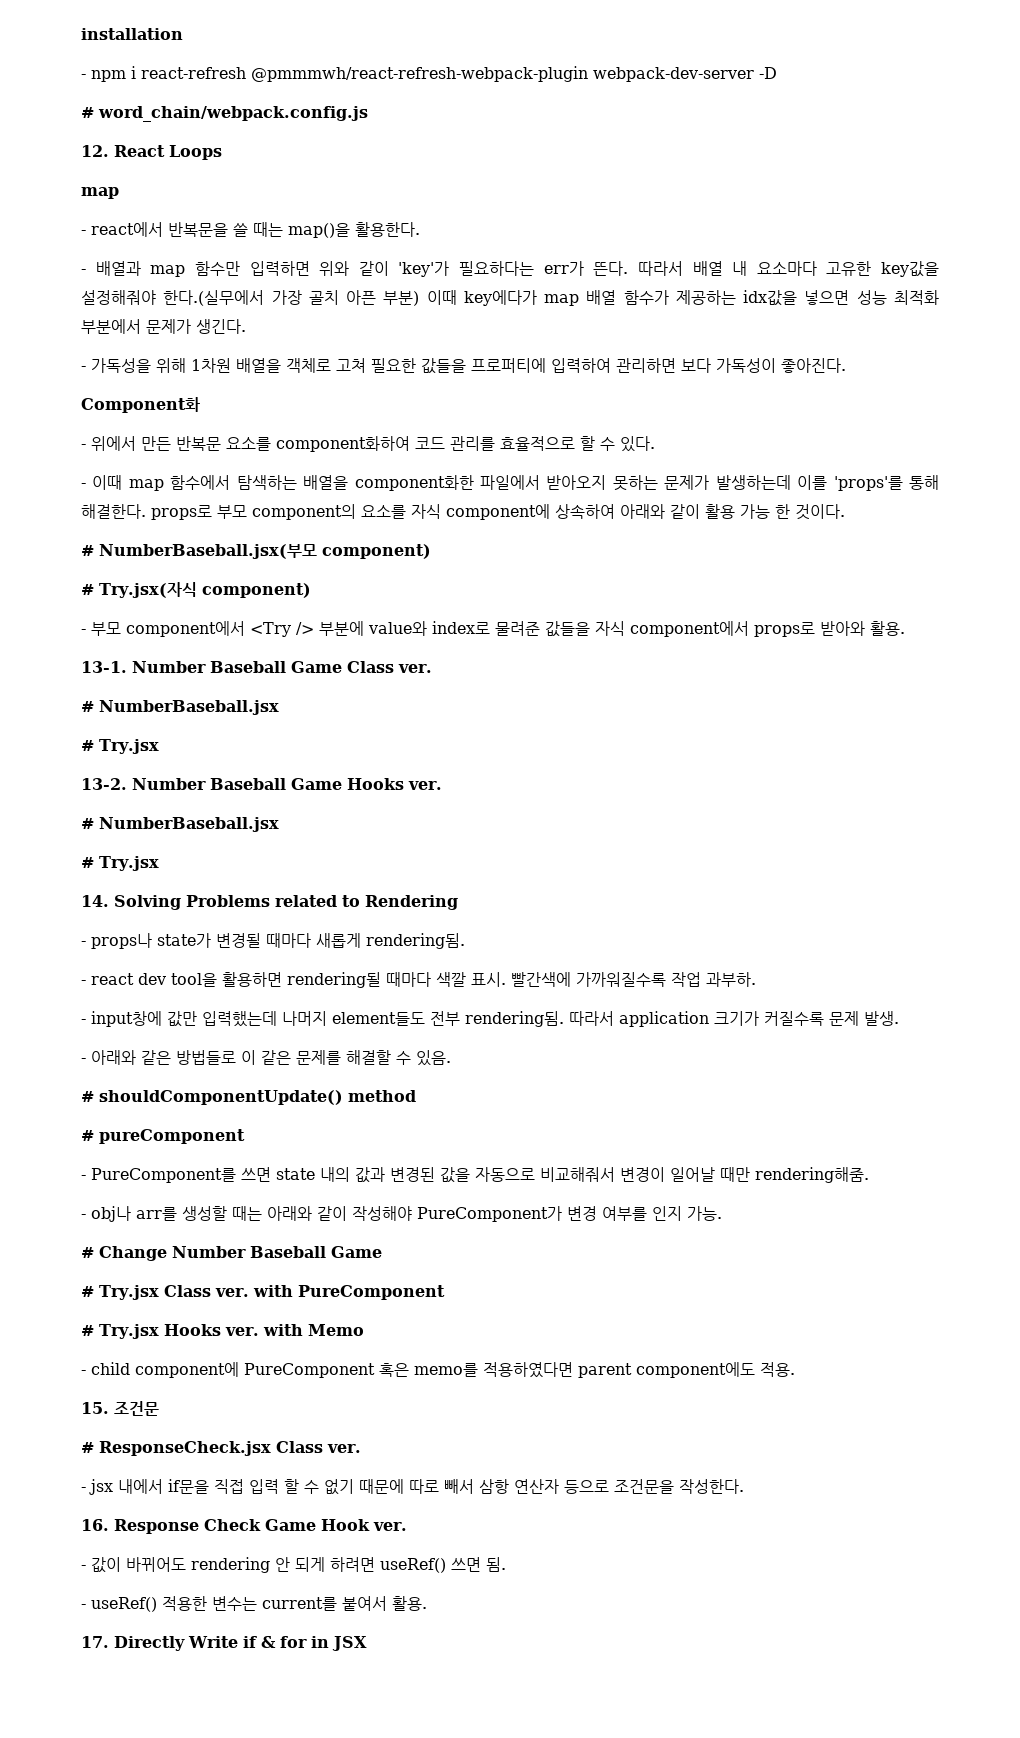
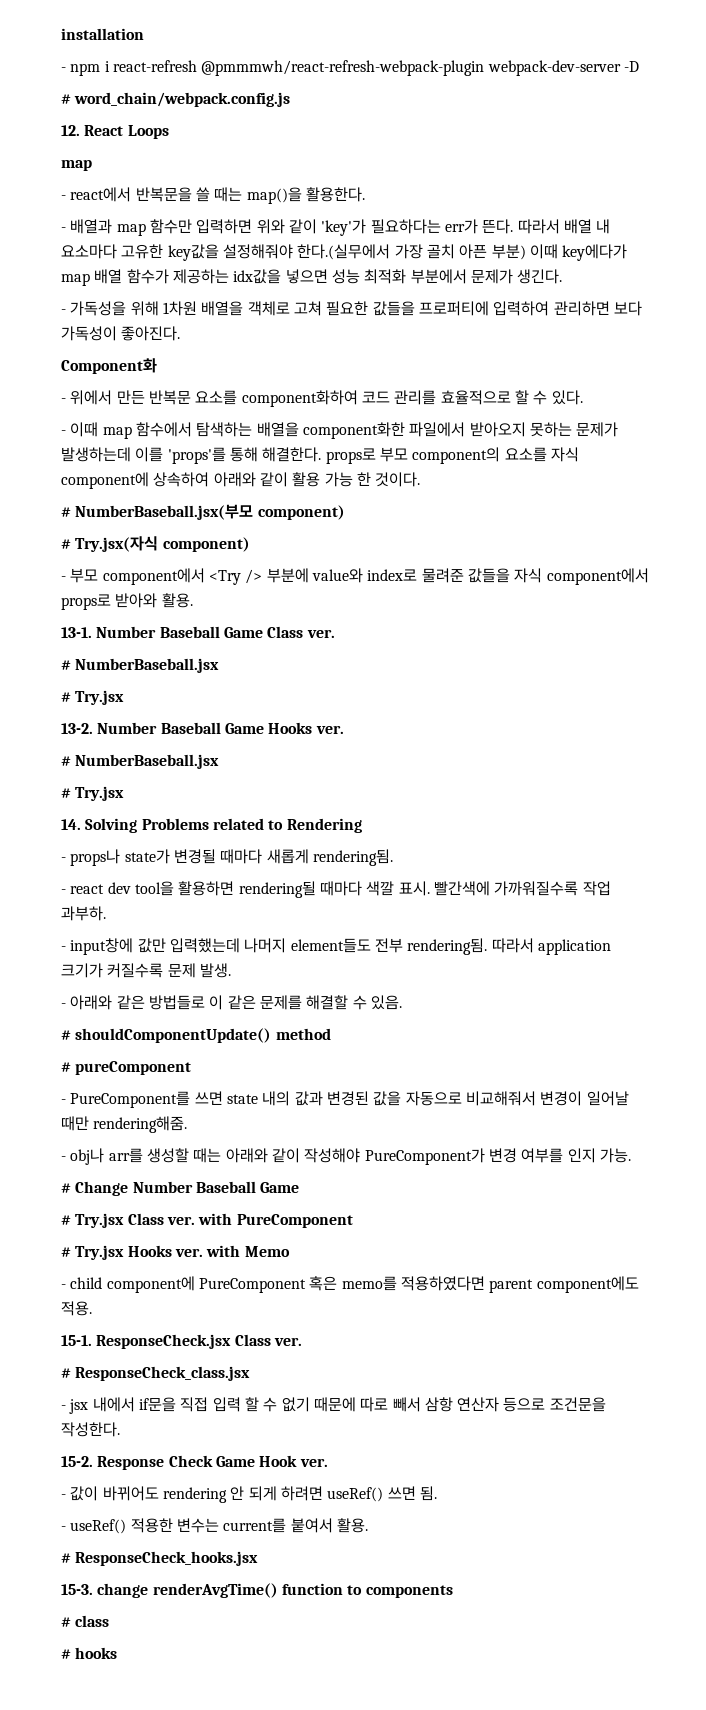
- 15. 조건문
- # ResponseCheck.jsx Class ver.
+ 15-1. ResponseCheck.jsx Class ver.
+ # ResponseCheck_class.jsx
- 16. Response Check Game Hook ver.
+ 15-2. Response Check Game Hook ver.
- 17. Directly Write if & for in JSX
+ # ResponseCheck_hooks.jsx
+ 15-3. change renderAvgTime() function to components
+ # class
+ # hooks

